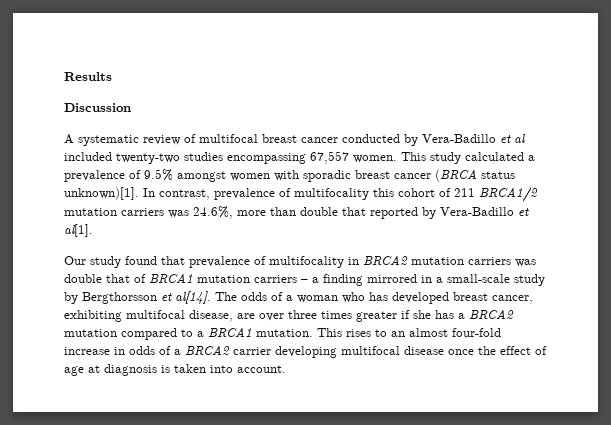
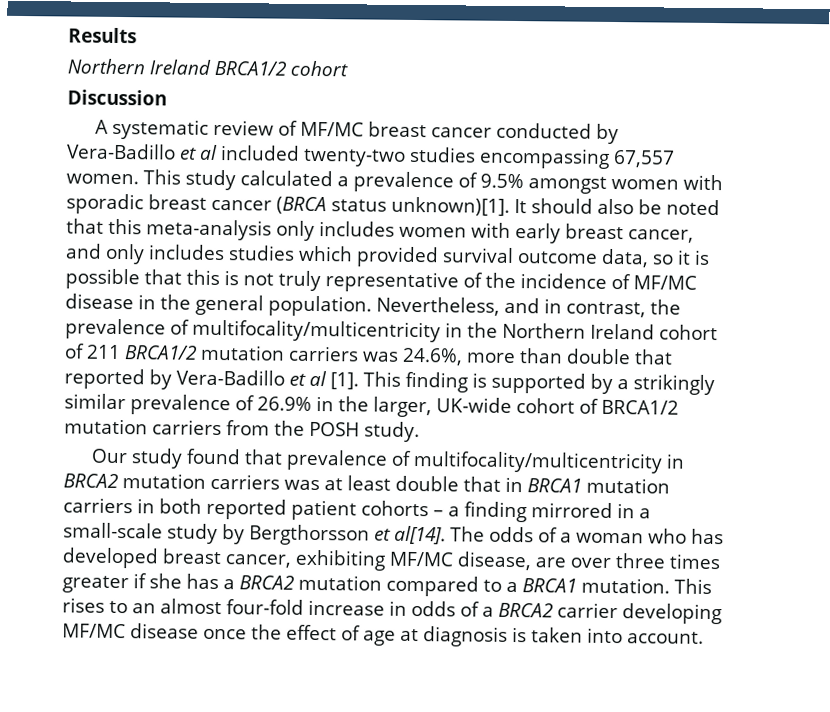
+ Northern Ireland BRCA1/2 cohort
- A systematic review of multifocal breast cancer conducted by Vera-Badillo et al included twenty-two studies encompassing 67,557 women.
+ A systematic review of MF/MC breast cancer conducted by Vera-Badillo et al included twenty-two studies encompassing 67,557 women.
- In contrast, prevalence of multifocality this cohort of 211 BRCA1/2 mutation carriers was 24.6%, more than double that reported by Vera-Badillo et al[1].
+ It should also be noted that this meta-analysis only includes women with early breast cancer, and only includes studies which provided survival outcome data, so it is possible that this is not truly representative of the incidence of MF/MC disease in the general population. Nevertheless, and in contrast, the prevalence of multifocality/multicentricity in the Northern Ireland cohort of 211 BRCA1/2 mutation carriers was 24.6%, more than double that reported by Vera-Badillo et al [1]. This finding is supported by a strikingly similar prevalence of 26.9% in the larger, UK-wide cohort of BRCA1/2 mutation carriers from the POSH study.
- Our study found that prevalence of multifocality in BRCA2 mutation carriers was double that of BRCA1 mutation carriers – a finding mirrored in a small-scale study by Bergthorsson et al[14].
+ Our study found that prevalence of multifocality/multicentricity in BRCA2 mutation carriers was at least double that in BRCA1 mutation carriers in both reported patient cohorts – a finding mirrored in a small-scale study by Bergthorsson et al[14].
- The odds of a woman who has developed breast cancer, exhibiting multifocal disease, are over three times greater if she has a BRCA2 mutation compared to a BRCA1 mutation.
+ The odds of a woman who has developed breast cancer, exhibiting MF/MC disease, are over three times greater if she has a BRCA2 mutation compared to a BRCA1 mutation.
- This rises to an almost four-fold increase in odds of a BRCA2 carrier developing multifocal disease once the effect of age at diagnosis is taken into account.
+ This rises to an almost four-fold increase in odds of a BRCA2 carrier developing MF/MC disease once the effect of age at diagnosis is taken into account.

